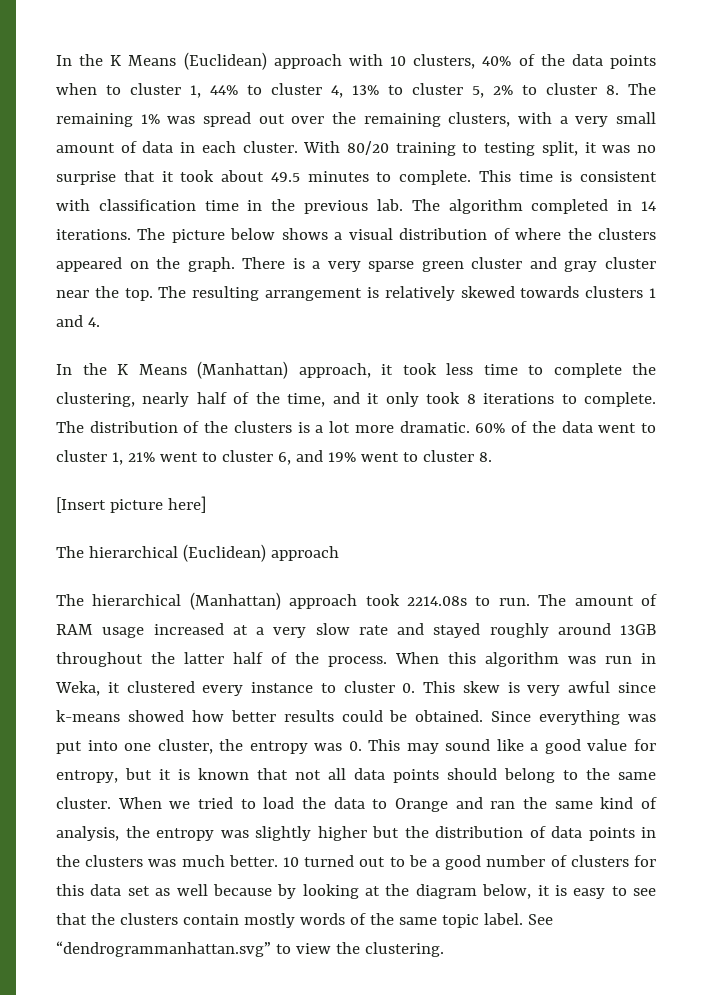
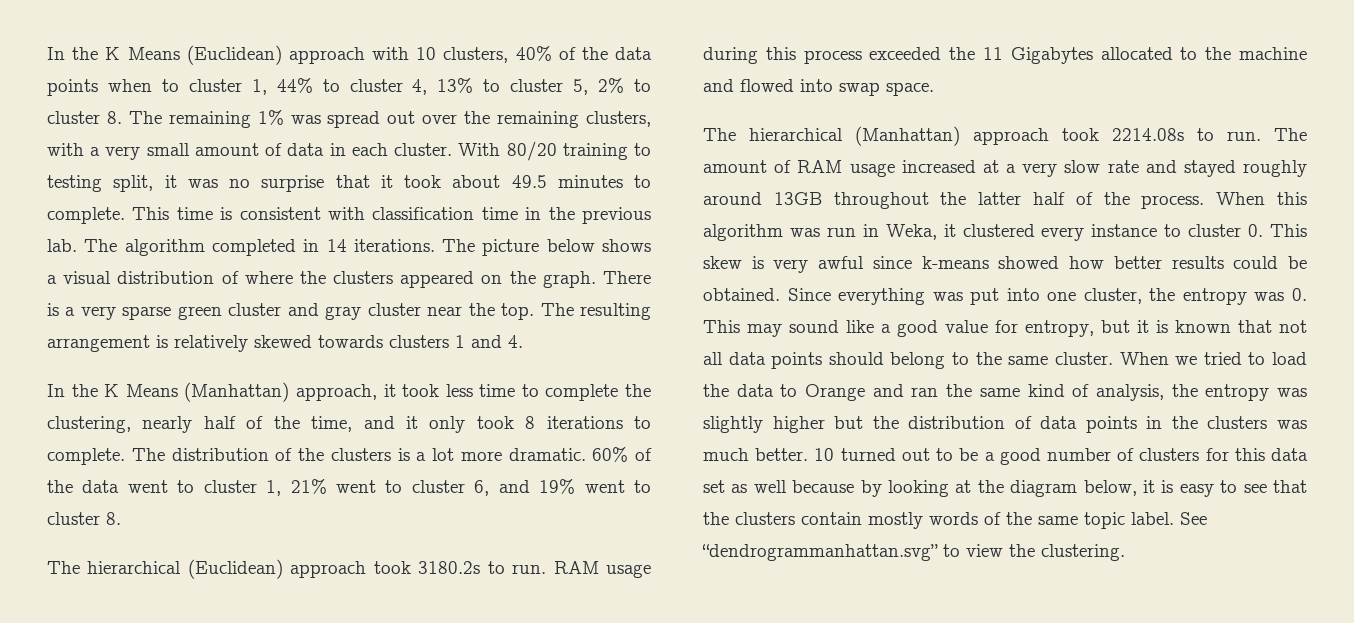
- [Insert picture here]
- The hierarchical (Euclidean) approach
+ The hierarchical (Euclidean) approach took 3180.2s to run. RAM usage during this process exceeded the 11 Gigabytes allocated to the machine and flowed into swap space.

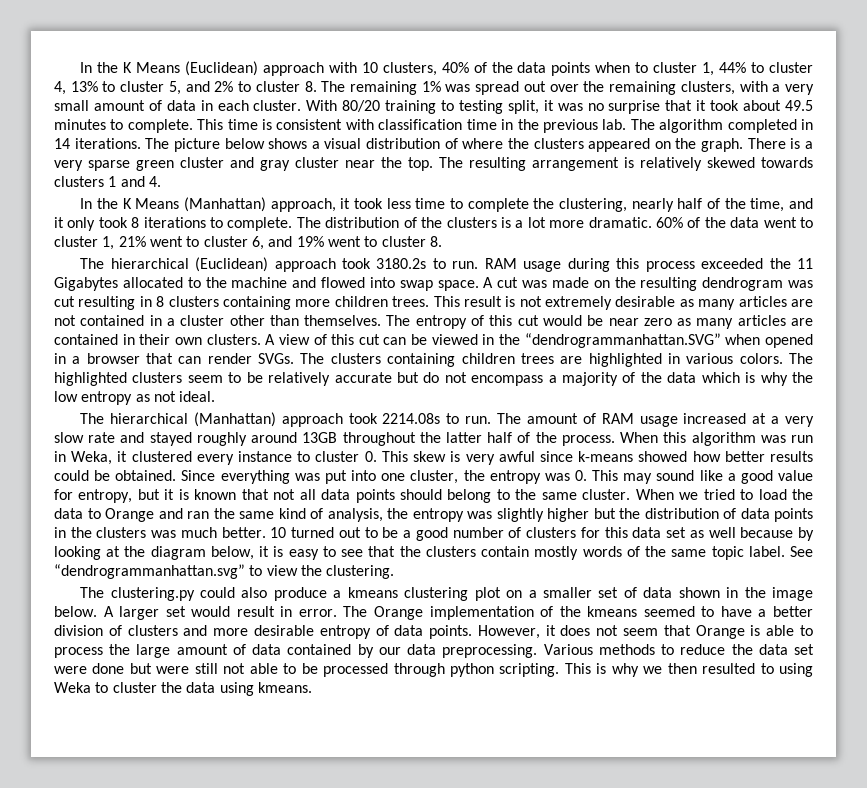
- In the K Means (Euclidean) approach with 10 clusters, 40% of the data points when to cluster 1, 44% to cluster 4, 13% to cluster 5, 2% to cluster 8. The remaining 1% was spread out over the remaining clusters, with a very small amount of data in each cluster.
+ In the K Means (Euclidean) approach with 10 clusters, 40% of the data points when to cluster 1, 44% to cluster 4, 13% to cluster 5, and 2% to cluster 8. The remaining 1% was spread out over the remaining clusters, with a very small amount of data in each cluster.
+ A cut was made on the resulting dendrogram was cut resulting in 8 clusters containing more children trees. This result is not extremely desirable as many articles are not contained in a cluster other than themselves. The entropy of this cut would be near zero as many articles are contained in their own clusters. A view of this cut can be viewed in the “dendrogrammanhattan.SVG” when opened in a browser that can render SVGs. The clusters containing children trees are highlighted in various colors. The highlighted clusters seem to be relatively accurate but do not encompass a majority of the data which is why the low entropy as not ideal.
+ The clustering.py could also produce a kmeans clustering plot on a smaller set of data shown in the image below. A larger set would result in error. The Orange implementation of the kmeans seemed to have a better division of clusters and more desirable entropy of data points. However, it does not seem that Orange is able to process the large amount of data contained by our data preprocessing. Various methods to reduce the data set were done but were still not able to be processed through python scripting. This is why we then resulted to using Weka to cluster the data using kmeans.

